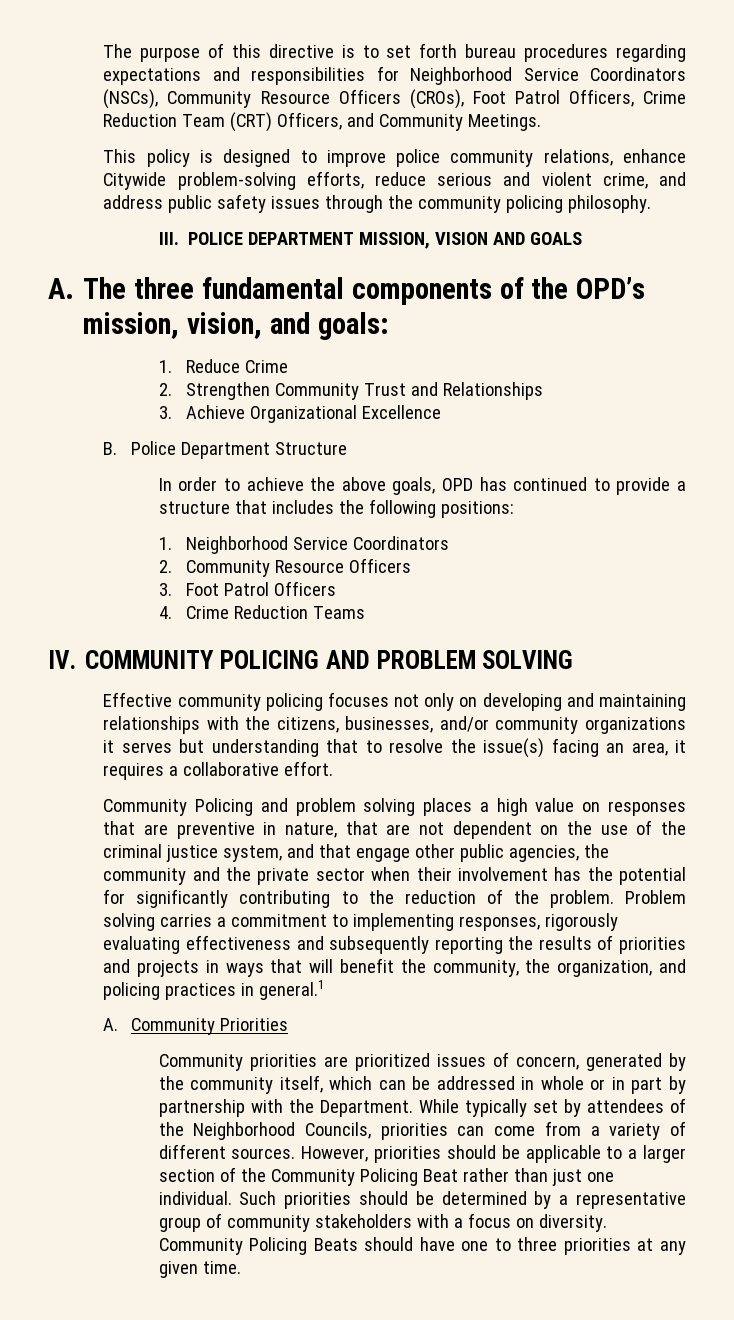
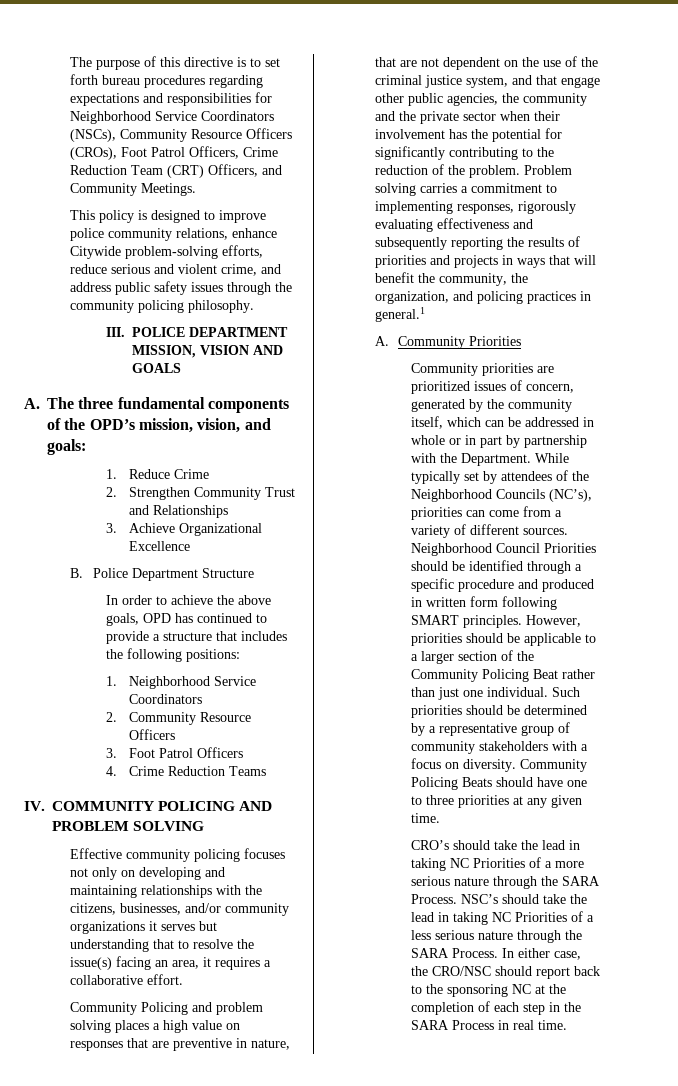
- While typically set by attendees of the Neighborhood Councils, priorities can come from a variety of different sources.
+ While typically set by attendees of the Neighborhood Councils (NC’s), priorities can come from a variety of different sources.
+ Neighborhood Council Priorities should be identified through a specific procedure and produced in written form following SMART principles.
+ CRO’s should take the lead in taking NC Priorities of a more serious nature through the SARA Process. NSC’s should take the lead in taking NC Priorities of a less serious nature through the SARA Process. In either case, the CRO/NSC should report back to the sponsoring NC at the completion of each step in the SARA Process in real time.

